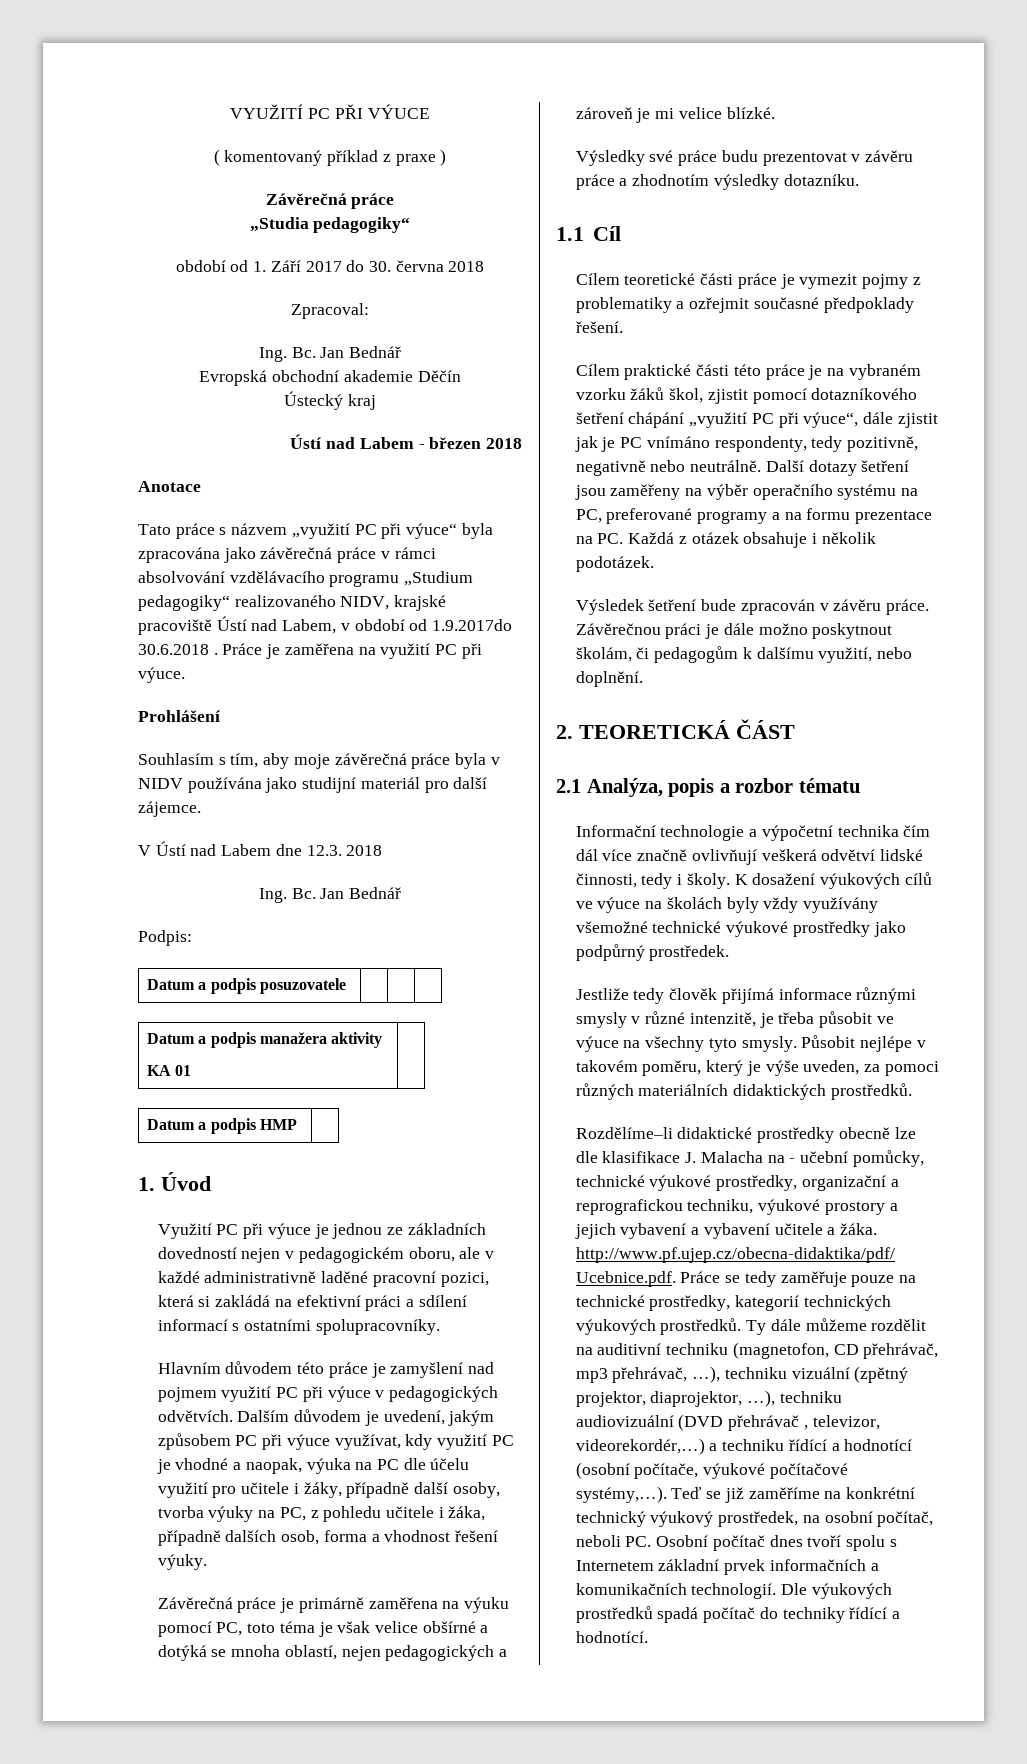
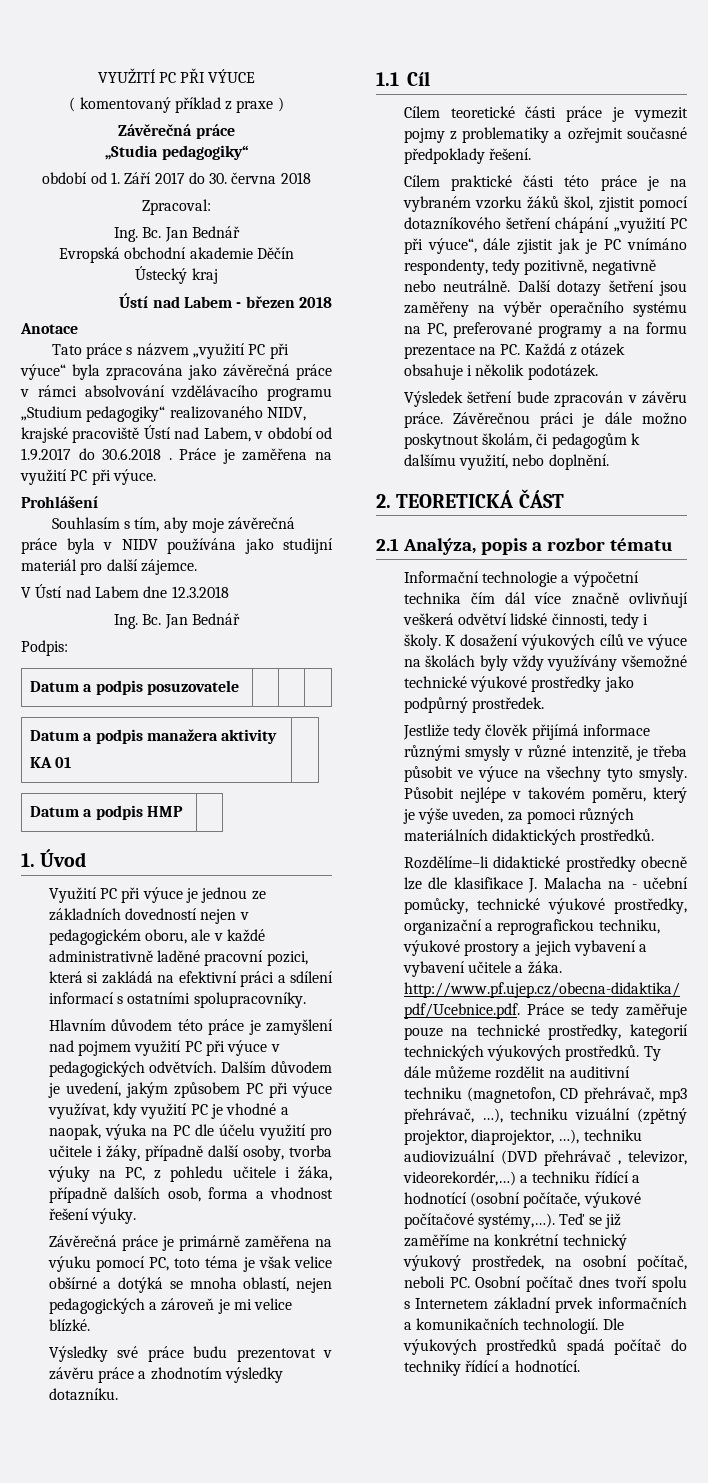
- Tato práce s názvem „využití PC při výuce“ byla zpracována jako závěrečná práce v rámci absolvování vzdělávacího programu „Studium pedagogiky“ realizovaného NIDV, krajské pracoviště Ústí nad Labem, v období od 1.9.2017do 30.6.2018 .
+ Tato práce s názvem „využití PC při výuce“ byla zpracována jako závěrečná práce v rámci absolvování vzdělávacího programu „Studium pedagogiky“ realizovaného NIDV, krajské pracoviště Ústí nad Labem, v období od 1.9.2017 do 30.6.2018 .
- V Ústí nad Labem dne 12.3. 2018
+ V Ústí nad Labem dne 12.3.2018

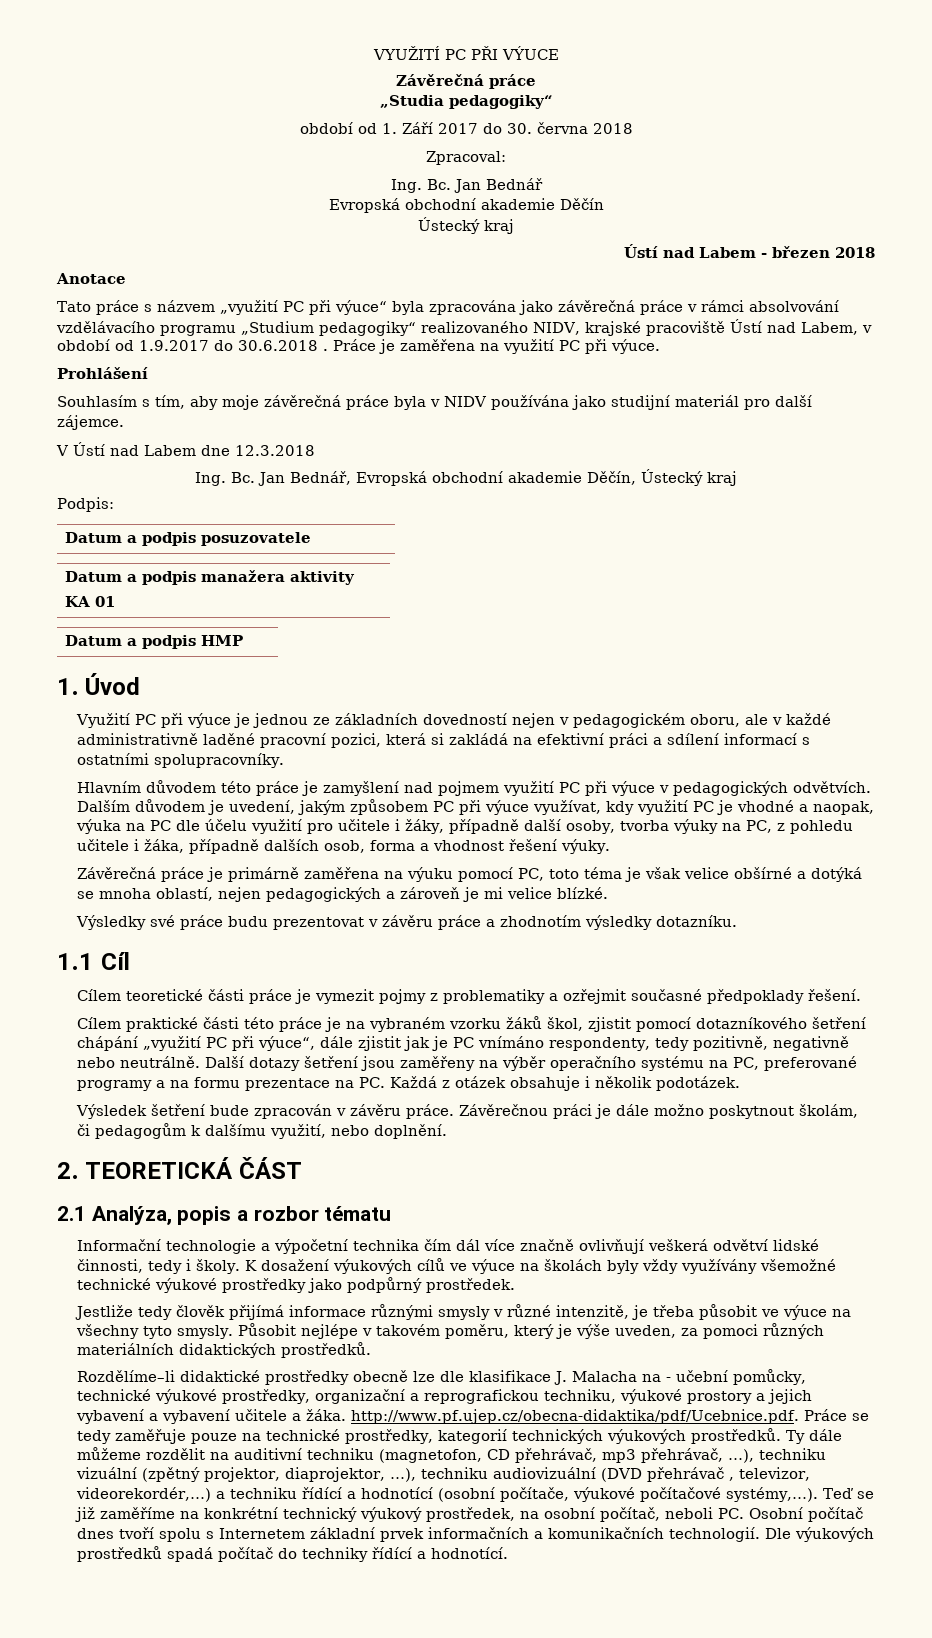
- ( komentovaný příklad z praxe )
  V Ústí nad Labem dne 12.3.2018
- Ing. Bc. Jan Bednář
+ Ing. Bc. Jan Bednář, Evropská obchodní akademie Děčín, Ústecký kraj

